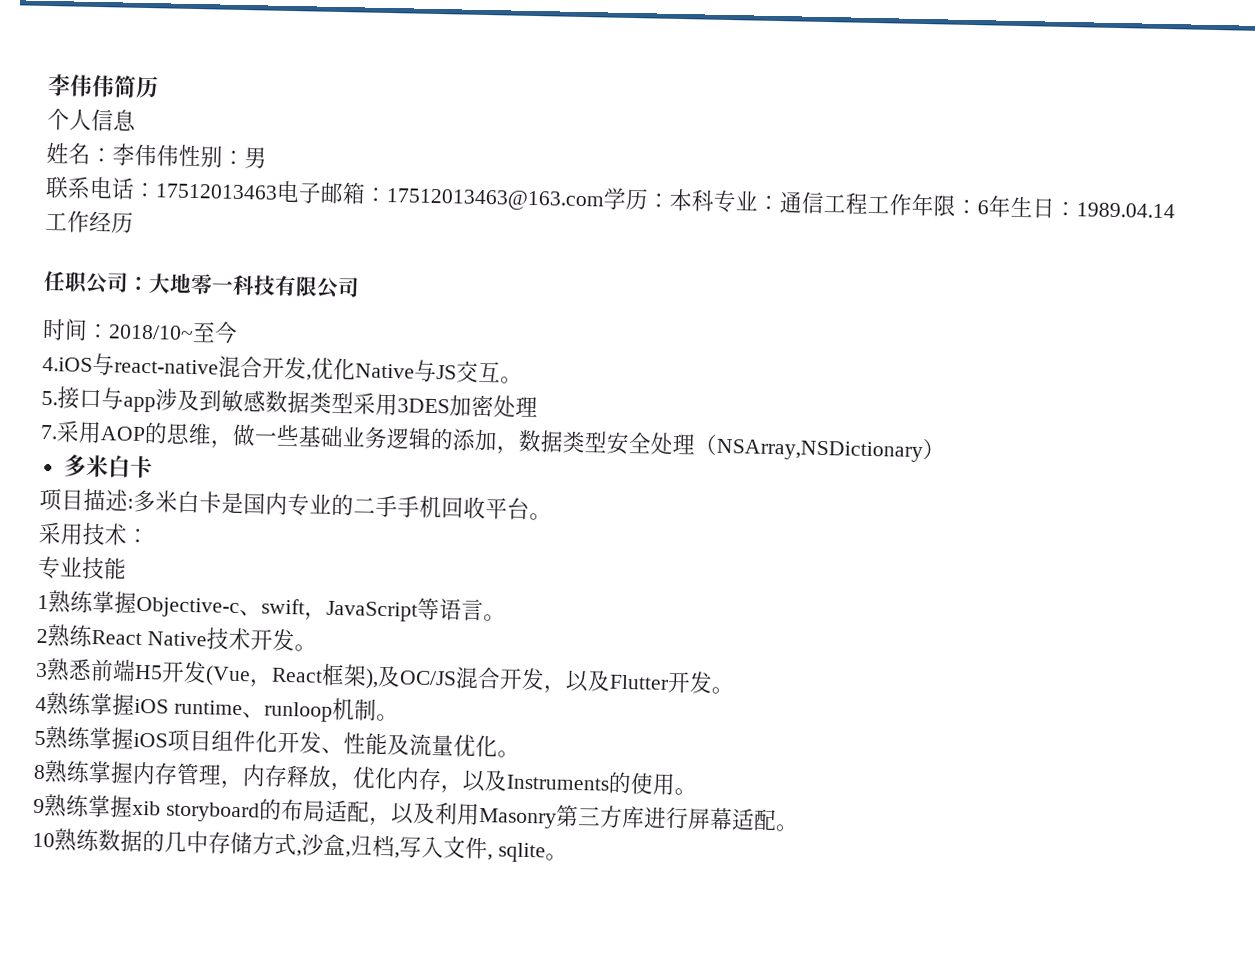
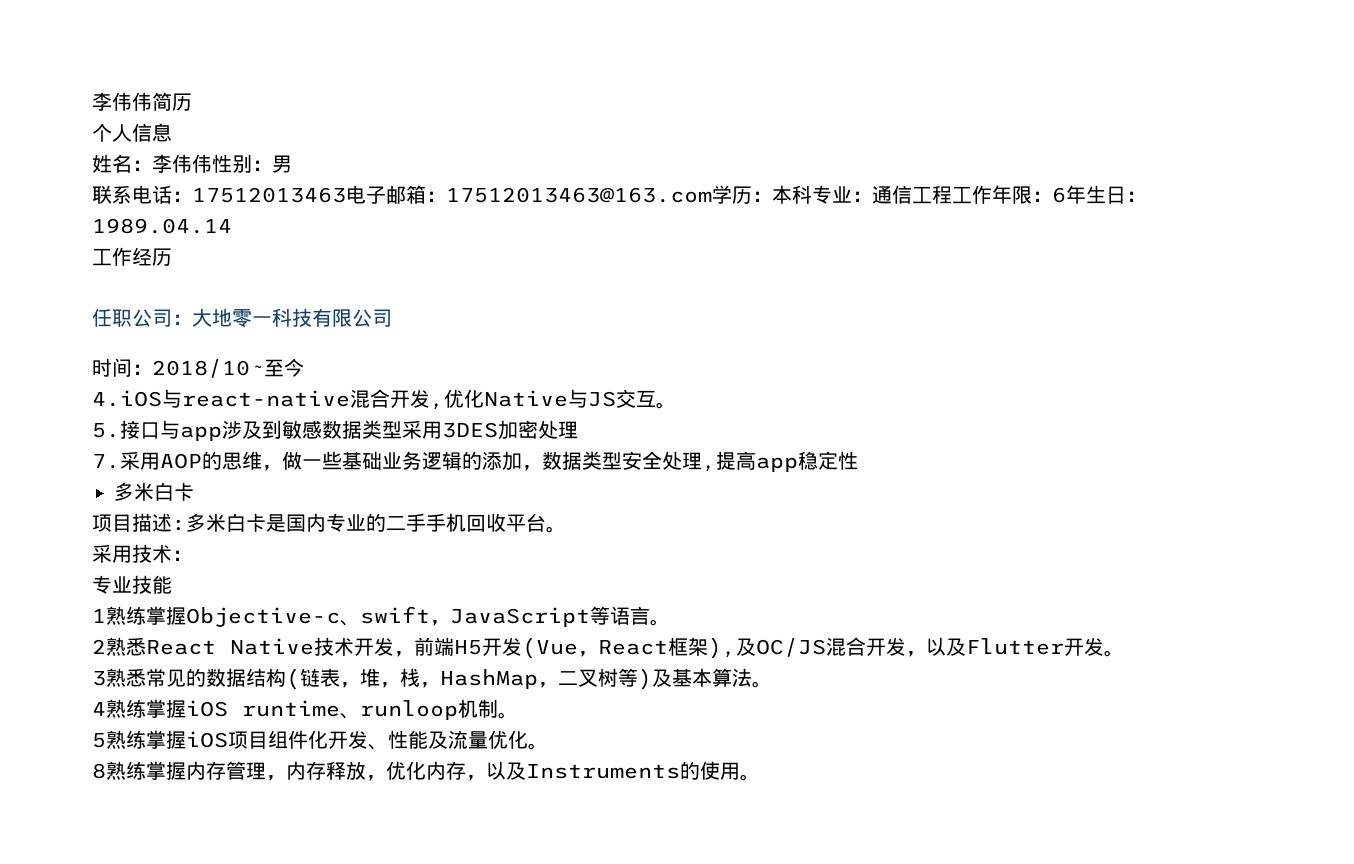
- 7.采用AOP的思维，做一些基础业务逻辑的添加，数据类型安全处理（NSArray,NSDictionary）
+ 7.采用AOP的思维，做一些基础业务逻辑的添加，数据类型安全处理,提高app稳定性
- 2熟练React Native技术开发。
- 3熟悉前端H5开发(Vue，React框架),及OC/JS混合开发，以及Flutter开发。
+ 2熟悉React Native技术开发，前端H5开发(Vue，React框架),及OC/JS混合开发，以及Flutter开发。
+ 3熟悉常见的数据结构(链表，堆，栈，HashMap，二叉树等)及基本算法。
- 9熟练掌握xib storyboard的布局适配，以及利用Masonry第三方库进行屏幕适配。
- 10熟练数据的几中存储方式,沙盒,归档,写入文件, sqlite。

